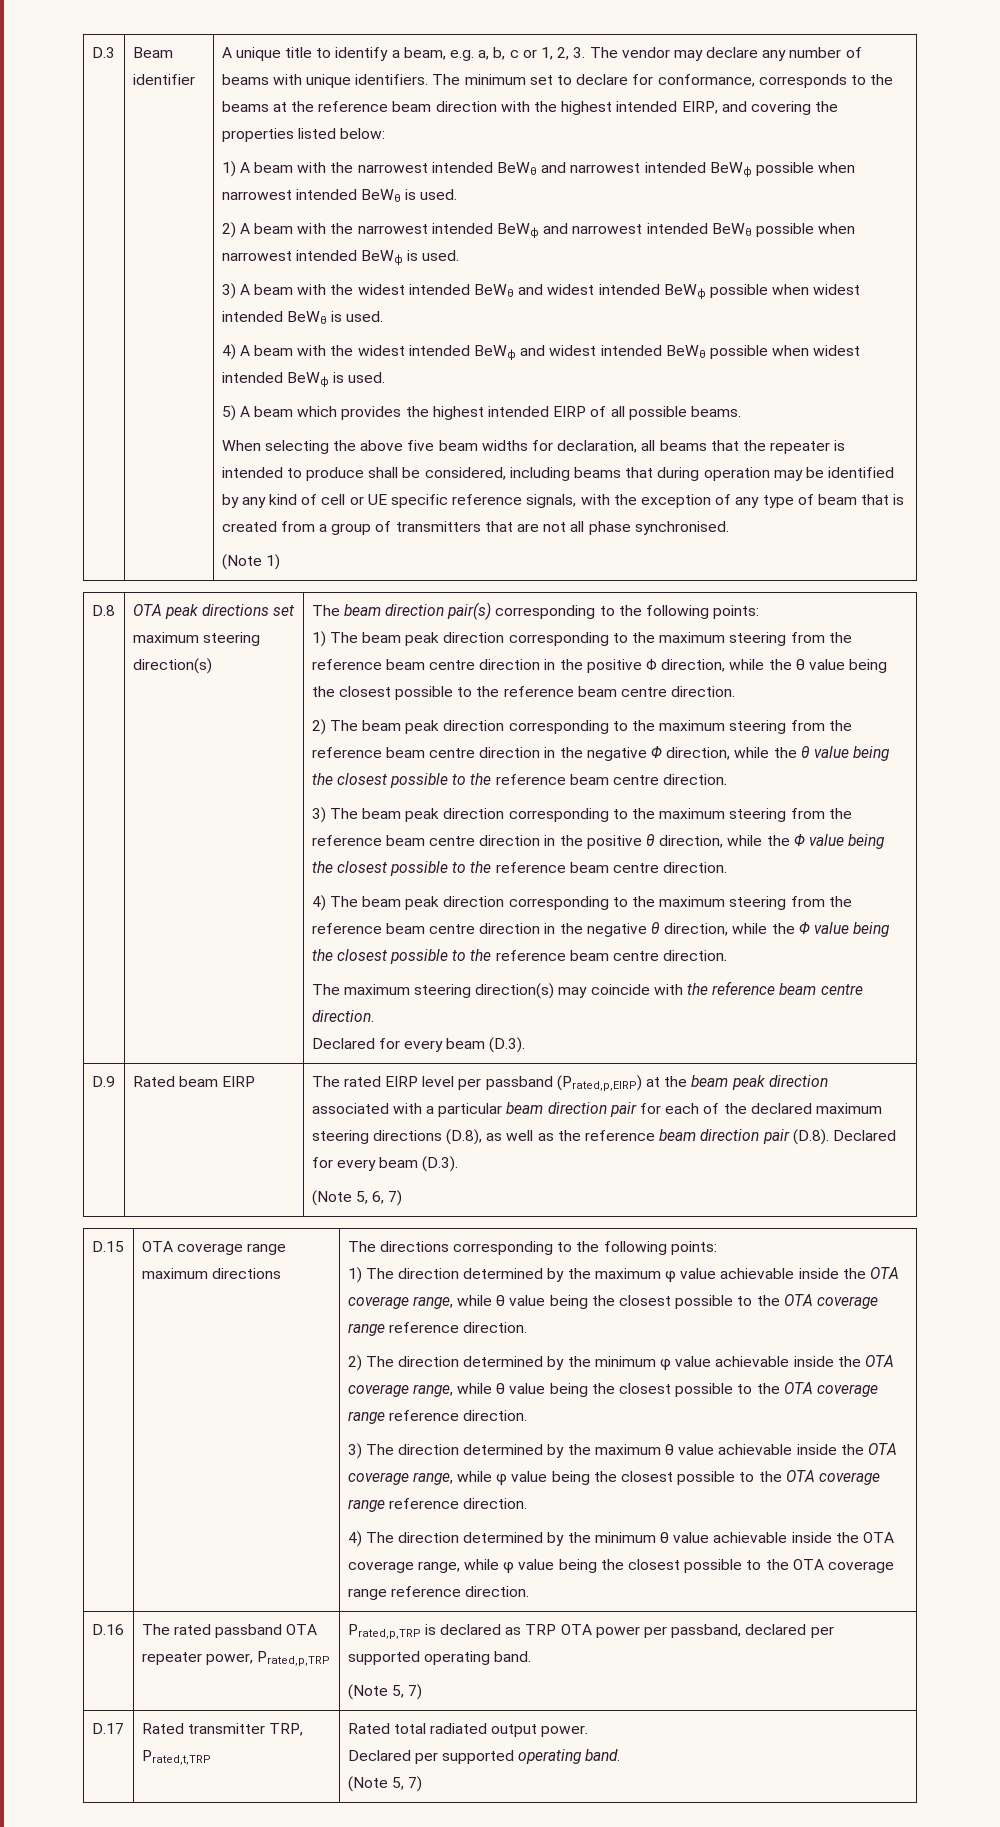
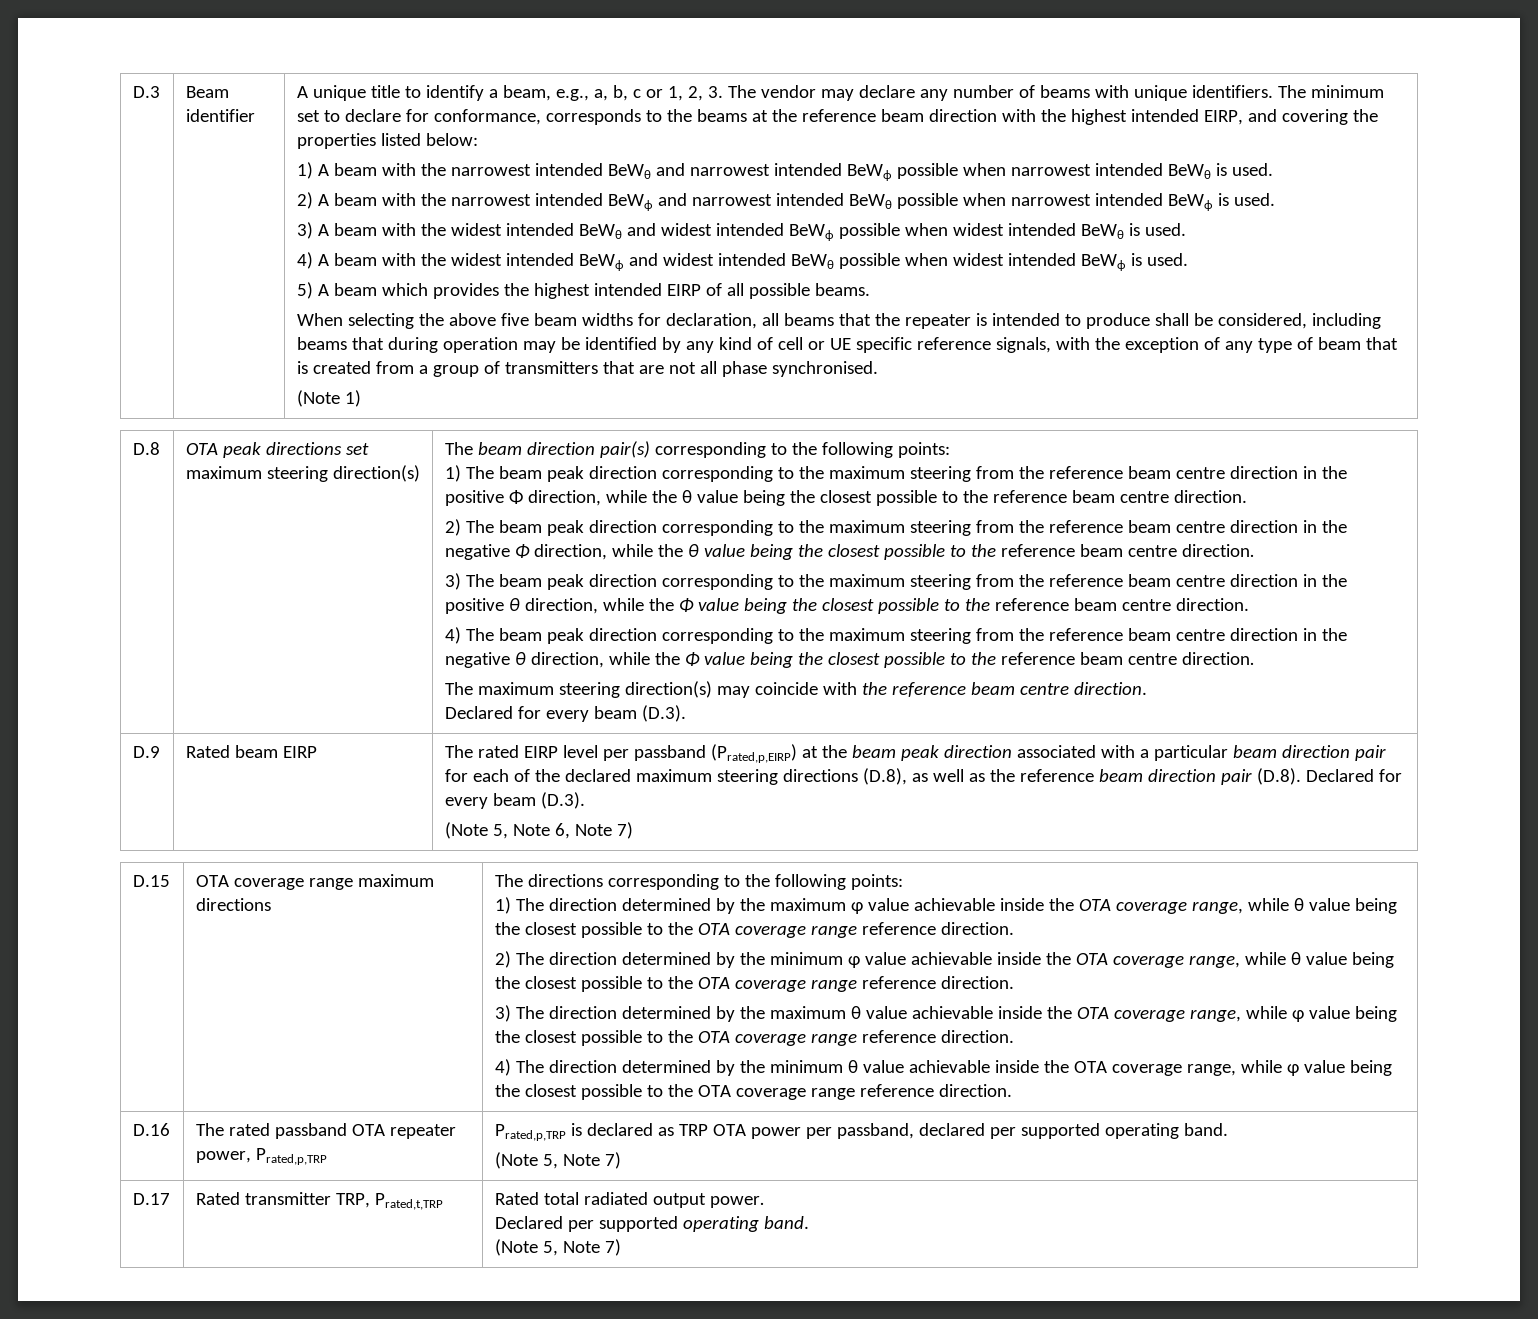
- A unique title to identify a beam, e.g. a, b, c or 1, 2, 3. The vendor may declare any number of beams with unique identifiers.
+ A unique title to identify a beam, e.g., a, b, c or 1, 2, 3. The vendor may declare any number of beams with unique identifiers.
- (Note 5, 6, 7)
+ (Note 5, Note 6, Note 7)
  D.16 | The rated passband OTA repeater power, Prated,p,TRP | Prated,p,TRP is declared as TRP OTA power per passband, declared per supported operating band.
- (Note 5, 7)
+ (Note 5, Note 7)
  D.17 | Rated transmitter TRP, Prated,t,TRP | Rated total radiated output power.
  Declared per supported operating band.
- (Note 5, 7)
+ (Note 5, Note 7)

